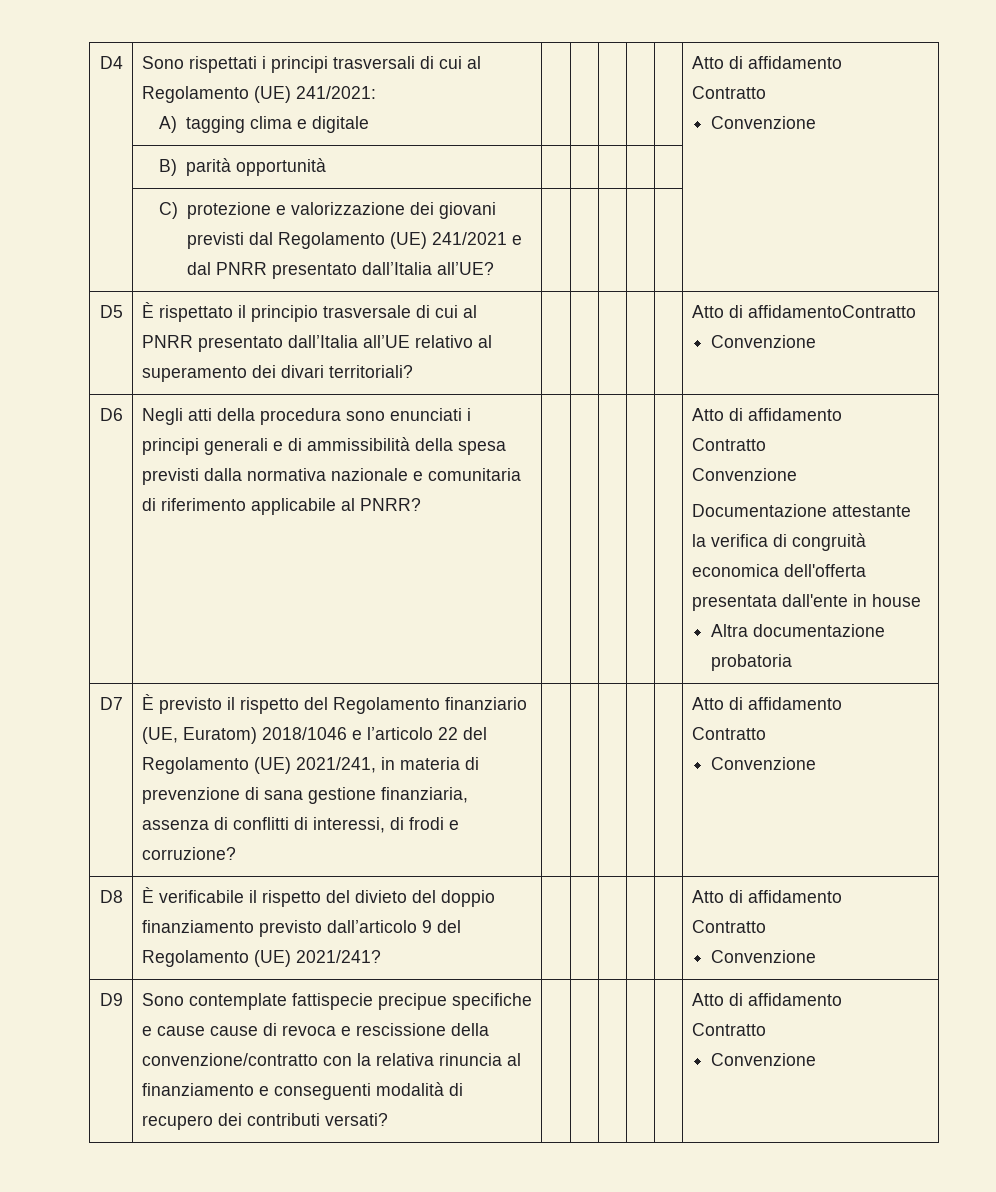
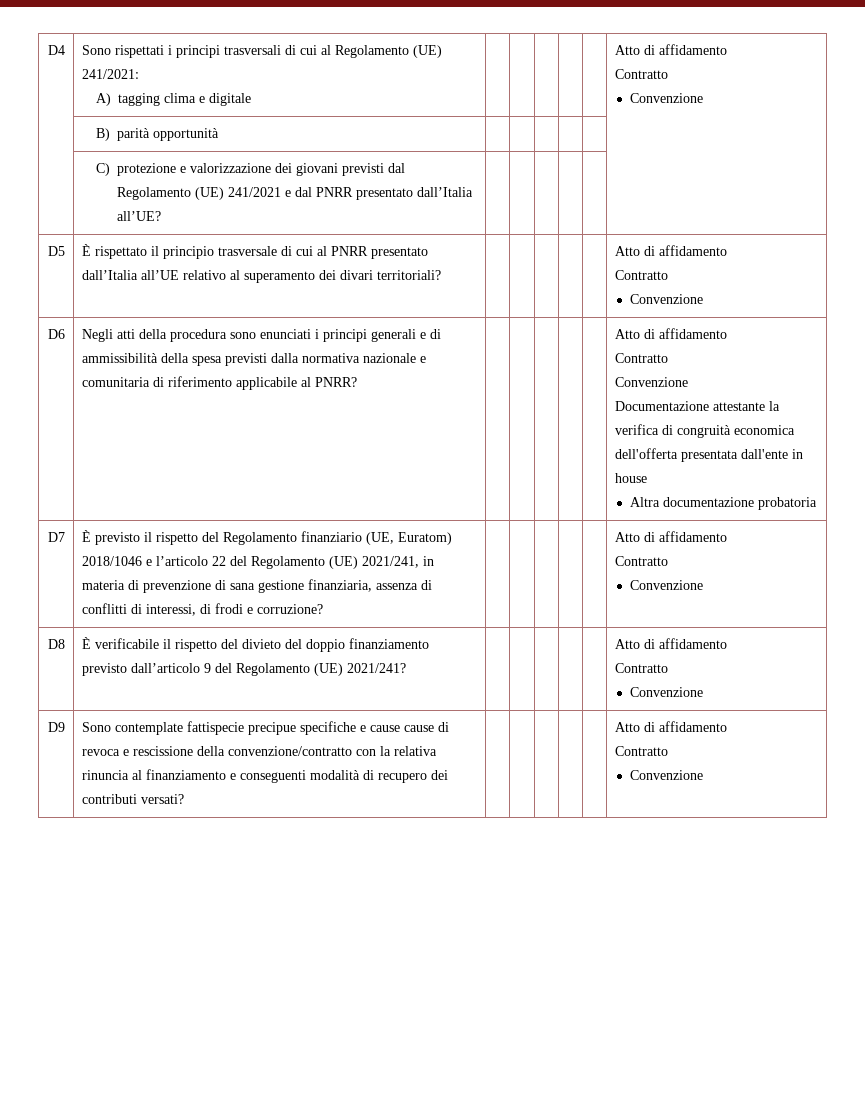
- D5 | È rispettato il principio trasversale di cui al PNRR presentato dall’Italia all’UE relativo al superamento dei divari territoriali? | | | | | | Atto di affidamentoContratto
+ D5 | È rispettato il principio trasversale di cui al PNRR presentato dall’Italia all’UE relativo al superamento dei divari territoriali? | | | | | | Atto di affidamento
+ Contratto

